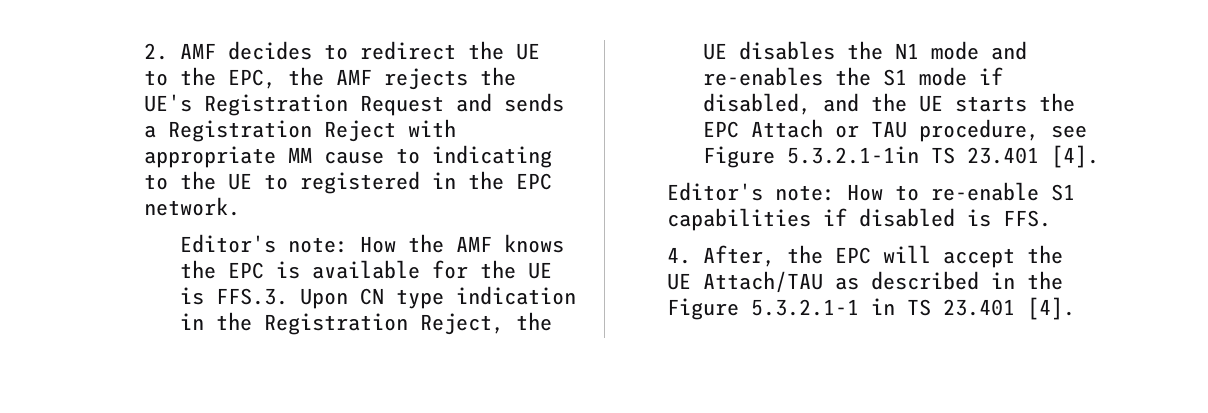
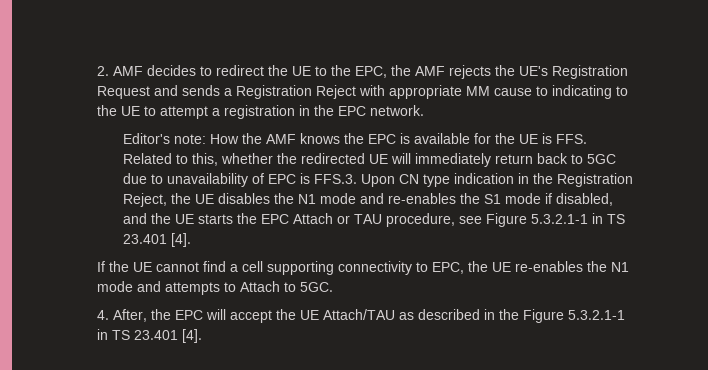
- 2. AMF decides to redirect the UE to the EPC, the AMF rejects the UE's Registration Request and sends a Registration Reject with appropriate MM cause to indicating to the UE to registered in the EPC network.
+ 2. AMF decides to redirect the UE to the EPC, the AMF rejects the UE's Registration Request and sends a Registration Reject with appropriate MM cause to indicating to the UE to attempt a registration in the EPC network.
- Editor's note: How the AMF knows the EPC is available for the UE is FFS.3. Upon CN type indication in the Registration Reject, the UE disables the N1 mode and re-enables the S1 mode if disabled, and the UE starts the EPC Attach or TAU procedure, see Figure 5.3.2.1-1in TS 23.401 [4].
+ Editor's note: How the AMF knows the EPC is available for the UE is FFS. Related to this, whether the redirected UE will immediately return back to 5GC due to unavailability of EPC is FFS.3. Upon CN type indication in the Registration Reject, the UE disables the N1 mode and re-enables the S1 mode if disabled, and the UE starts the EPC Attach or TAU procedure, see Figure 5.3.2.1-1 in TS 23.401 [4].
- Editor's note: How to re-enable S1 capabilities if disabled is FFS.
+ If the UE cannot find a cell supporting connectivity to EPC, the UE re-enables the N1 mode and attempts to Attach to 5GC.

